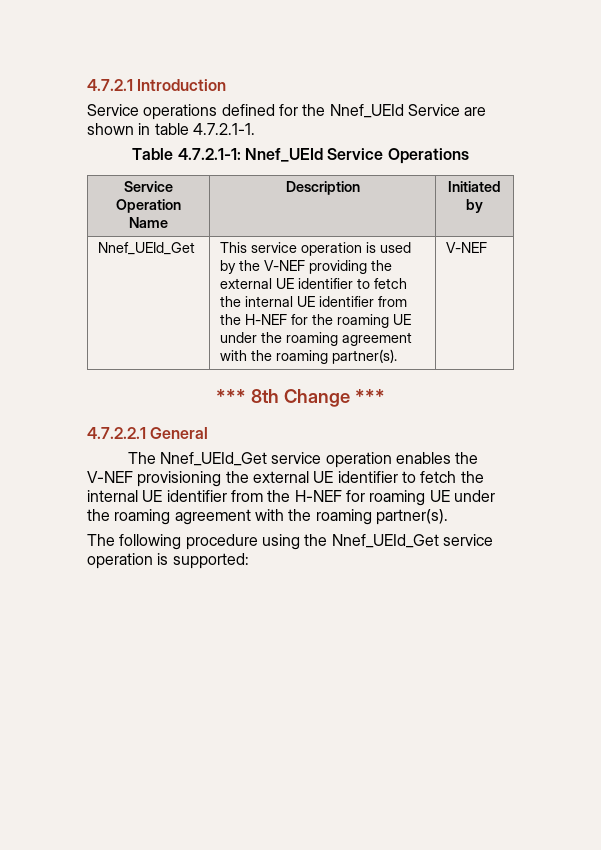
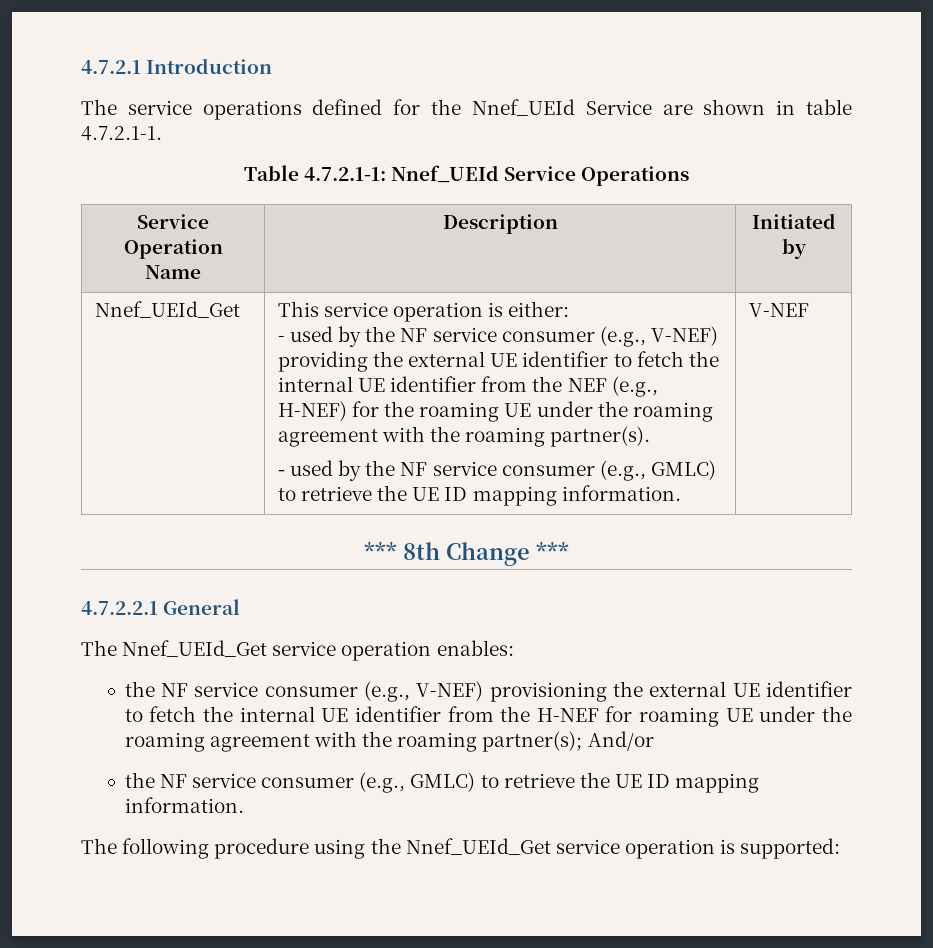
- Service operations defined for the Nnef_UEId Service are shown in table 4.7.2.1-1.
+ The service operations defined for the Nnef_UEId Service are shown in table 4.7.2.1-1.
- This service operation is used by the V-NEF providing the external UE identifier to fetch the internal UE identifier from the H-NEF for the roaming UE under the roaming agreement with the roaming partner(s).
+ This service operation is either:
+ - used by the NF service consumer (e.g., V-NEF) providing the external UE identifier to fetch the internal UE identifier from the NEF (e.g., H-NEF) for the roaming UE under the roaming agreement with the roaming partner(s).
+ - used by the NF service consumer (e.g., GMLC) to retrieve the UE ID mapping information.
- The Nnef_UEId_Get service operation enables the V-NEF provisioning the external UE identifier to fetch the internal UE identifier from the H-NEF for roaming UE under the roaming agreement with the roaming partner(s).
+ The Nnef_UEId_Get service operation enables:
+ the NF service consumer (e.g., V-NEF) provisioning the external UE identifier to fetch the internal UE identifier from the H-NEF for roaming UE under the roaming agreement with the roaming partner(s); And/or
+ the NF service consumer (e.g., GMLC) to retrieve the UE ID mapping information.

